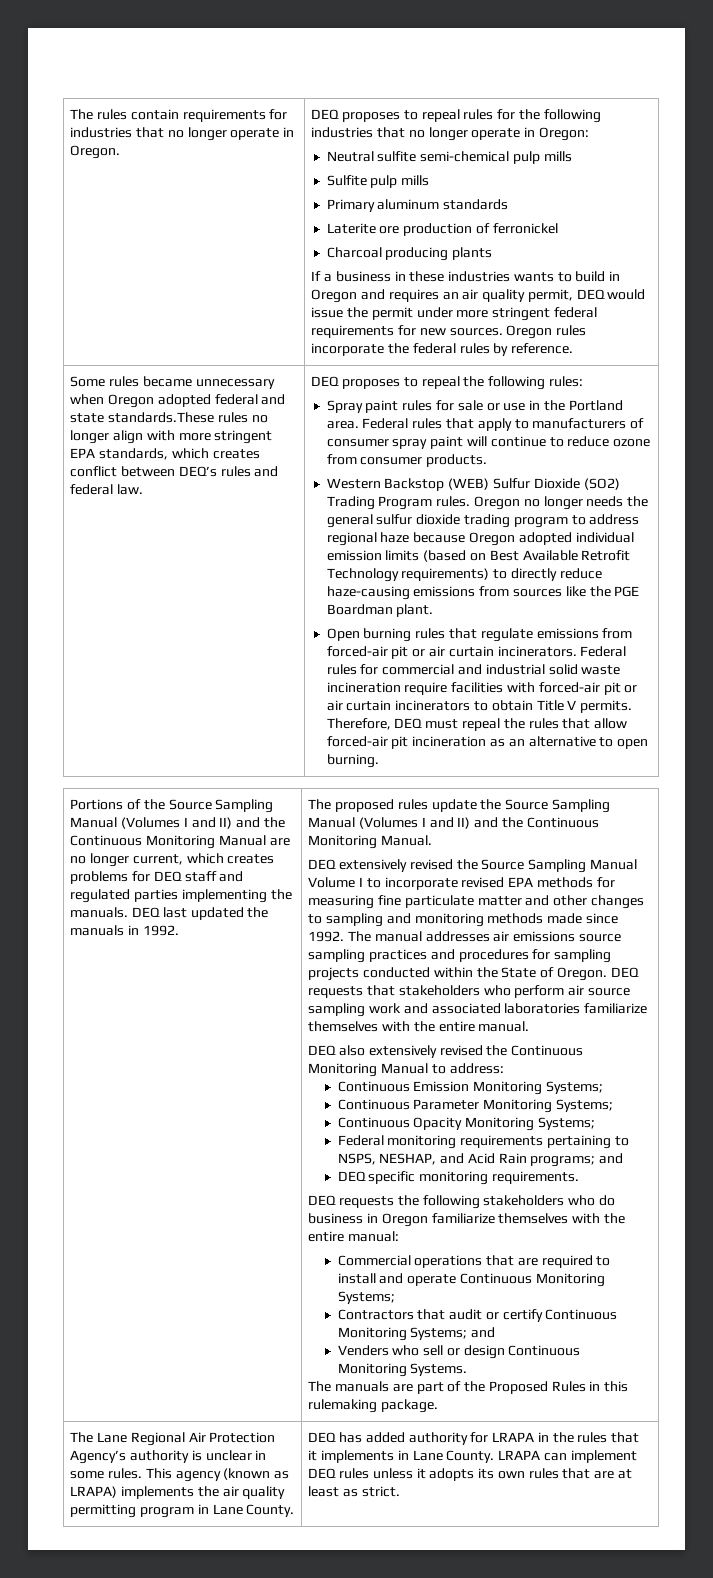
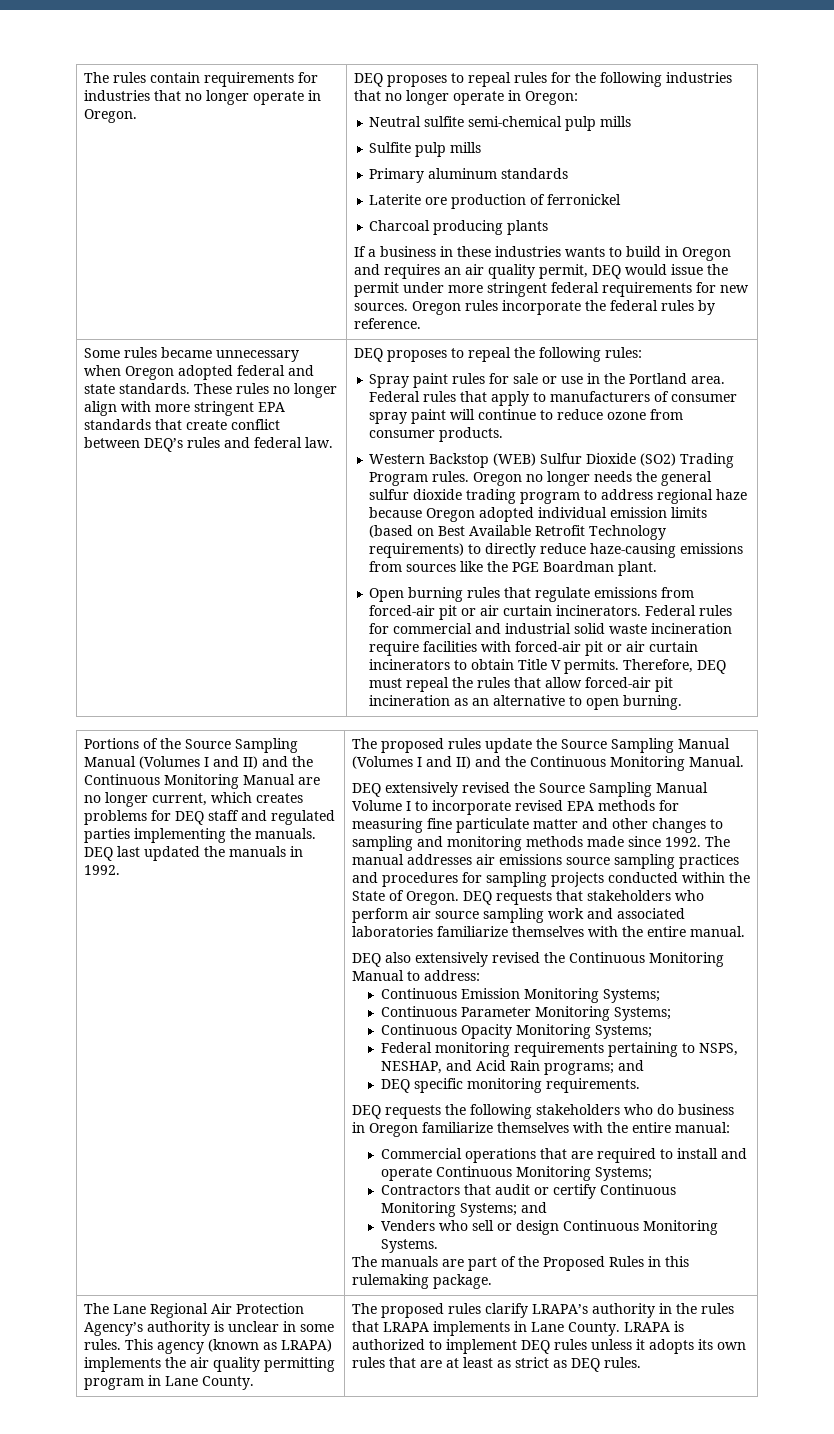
- Some rules became unnecessary when Oregon adopted federal and state standards.These rules no longer align with more stringent EPA standards, which creates conflict between DEQ’s rules and federal law.
+ Some rules became unnecessary when Oregon adopted federal and state standards. These rules no longer align with more stringent EPA standards that create conflict between DEQ’s rules and federal law.
- DEQ has added authority for LRAPA in the rules that it implements in Lane County.
+ The proposed rules clarify LRAPA’s authority in the rules that LRAPA implements in Lane County.
- LRAPA can implement DEQ rules unless it adopts its own rules that are at least as strict.
+ LRAPA is authorized to implement DEQ rules unless it adopts its own rules that are at least as strict as DEQ rules.

